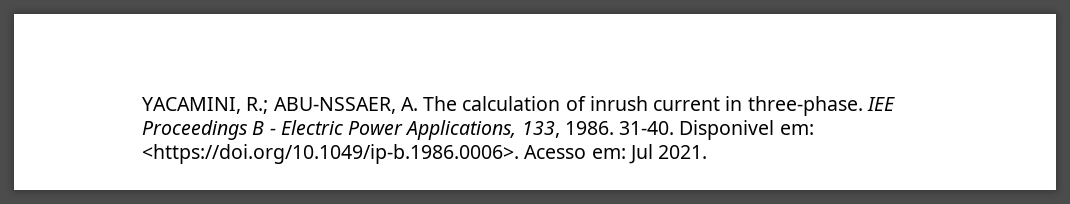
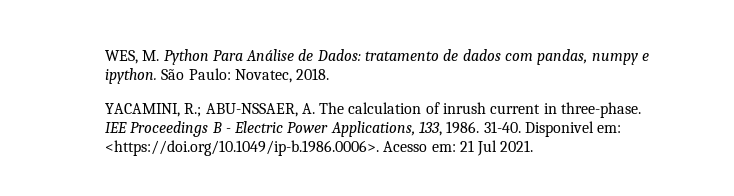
+ WES, M. Python Para Análise de Dados: tratamento de dados com pandas, numpy e ipython. São Paulo: Novatec, 2018.
- Disponivel em: <https://doi.org/10.1049/ip-b.1986.0006>. Acesso em: Jul 2021.
+ Disponivel em: <https://doi.org/10.1049/ip-b.1986.0006>. Acesso em: 21 Jul 2021.

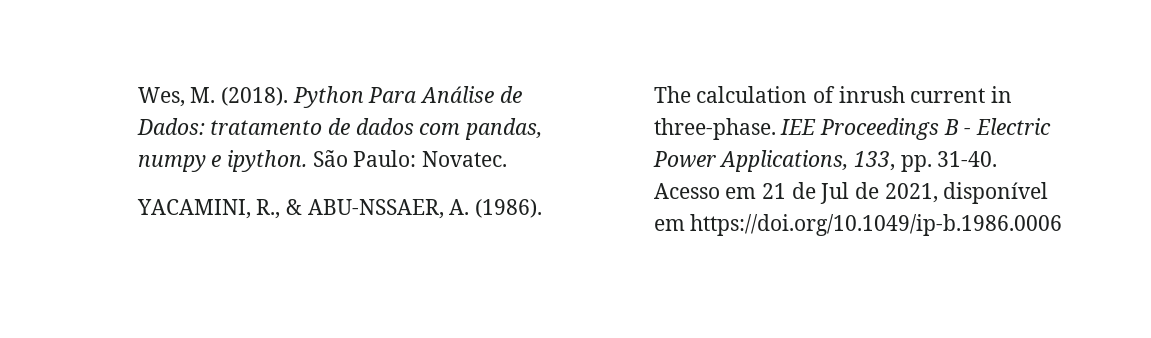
- WES, M. Python Para Análise de Dados: tratamento de dados com pandas, numpy e ipython.
+ Wes, M. (2018). Python Para Análise de Dados: tratamento de dados com pandas, numpy e ipython.
- São Paulo: Novatec, 2018.
+ São Paulo: Novatec.
- YACAMINI, R.; ABU-NSSAER, A. The calculation of inrush current in three-phase.
+ YACAMINI, R., & ABU-NSSAER, A. (1986). The calculation of inrush current in three-phase.
- IEE Proceedings B - Electric Power Applications, 133, 1986. 31-40. Disponivel em: <https://doi.org/10.1049/ip-b.1986.0006>. Acesso em: 21 Jul 2021.
+ IEE Proceedings B - Electric Power Applications, 133, pp. 31-40. Acesso em 21 de Jul de 2021, disponível em https://doi.org/10.1049/ip-b.1986.0006

